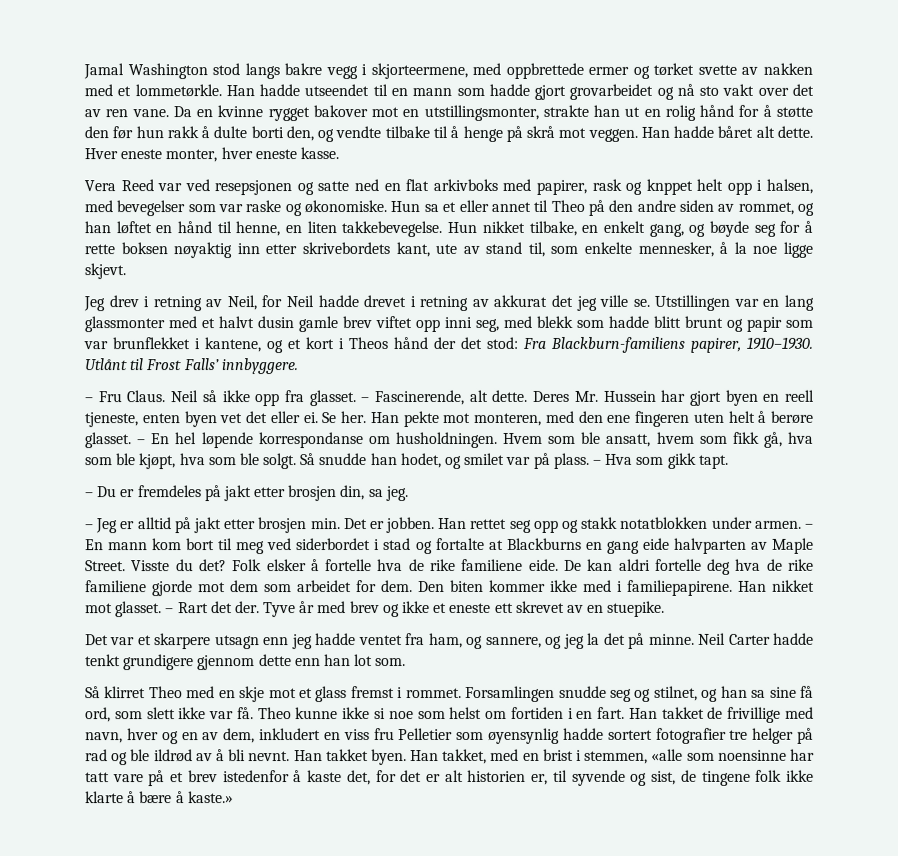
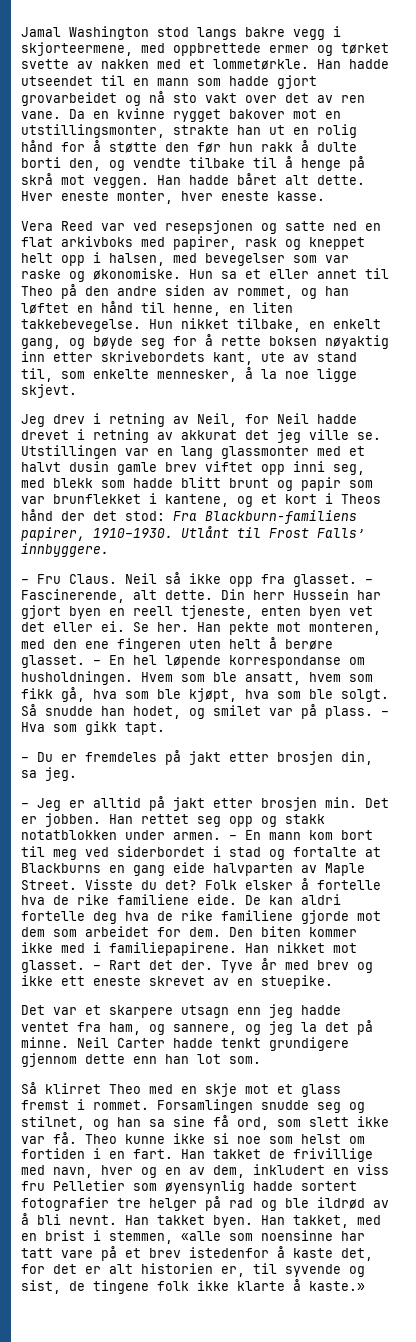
- Vera Reed var ved resepsjonen og satte ned en flat arkivboks med papirer, rask og knppet helt opp i halsen, med bevegelser som var raske og økonomiske.
+ Vera Reed var ved resepsjonen og satte ned en flat arkivboks med papirer, rask og kneppet helt opp i halsen, med bevegelser som var raske og økonomiske.
- Deres Mr. Hussein har gjort byen en reell tjeneste, enten byen vet det eller ei.
+ Din herr Hussein har gjort byen en reell tjeneste, enten byen vet det eller ei.
- Tyve år med brev og ikke et eneste ett skrevet av en stuepike.
+ Tyve år med brev og ikke ett eneste skrevet av en stuepike.
- Han takket, med en brist i stemmen, «alle som noensinne har tatt vare på et brev istedenfor å kaste det, for det er alt historien er, til syvende og sist, de tingene folk ikke klarte å bære å kaste.»
+ Han takket, med en brist i stemmen, «alle som noensinne har tatt vare på et brev istedenfor å kaste det, for det er alt historien er, til syvende og sist, de tingene folk ikke klarte å kaste.»

